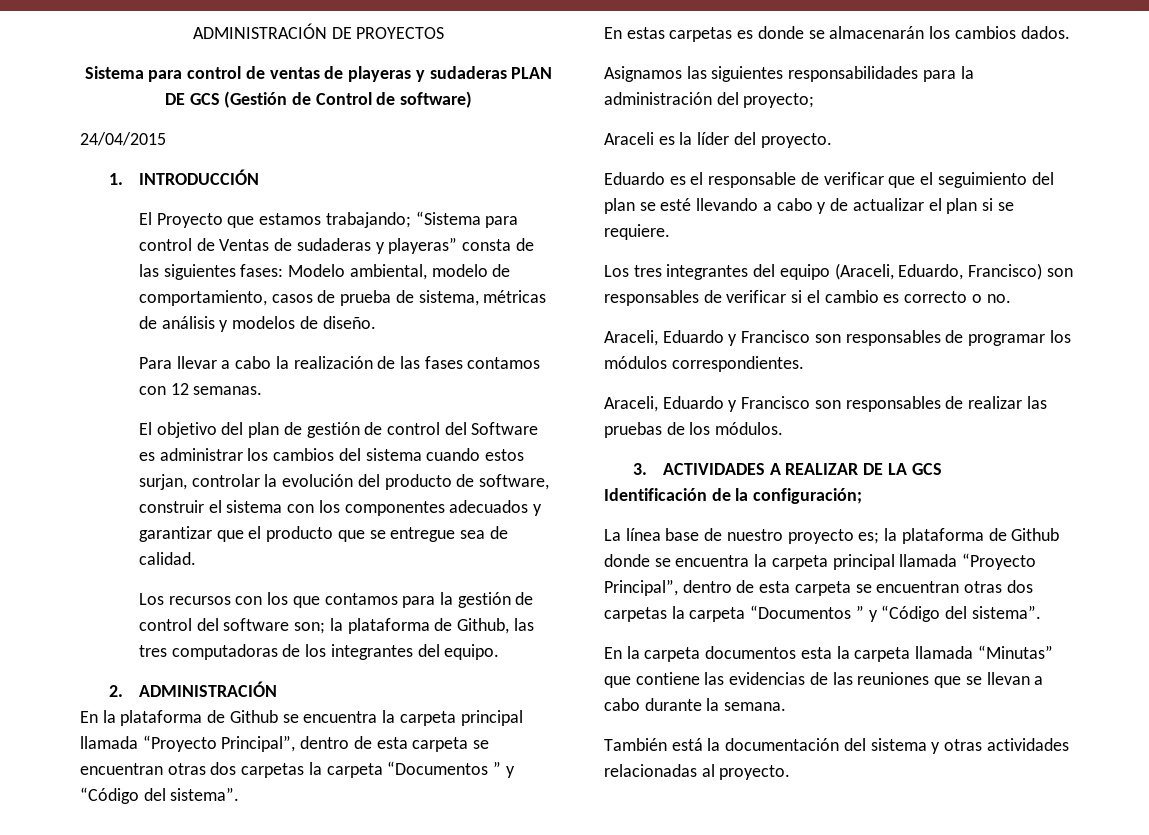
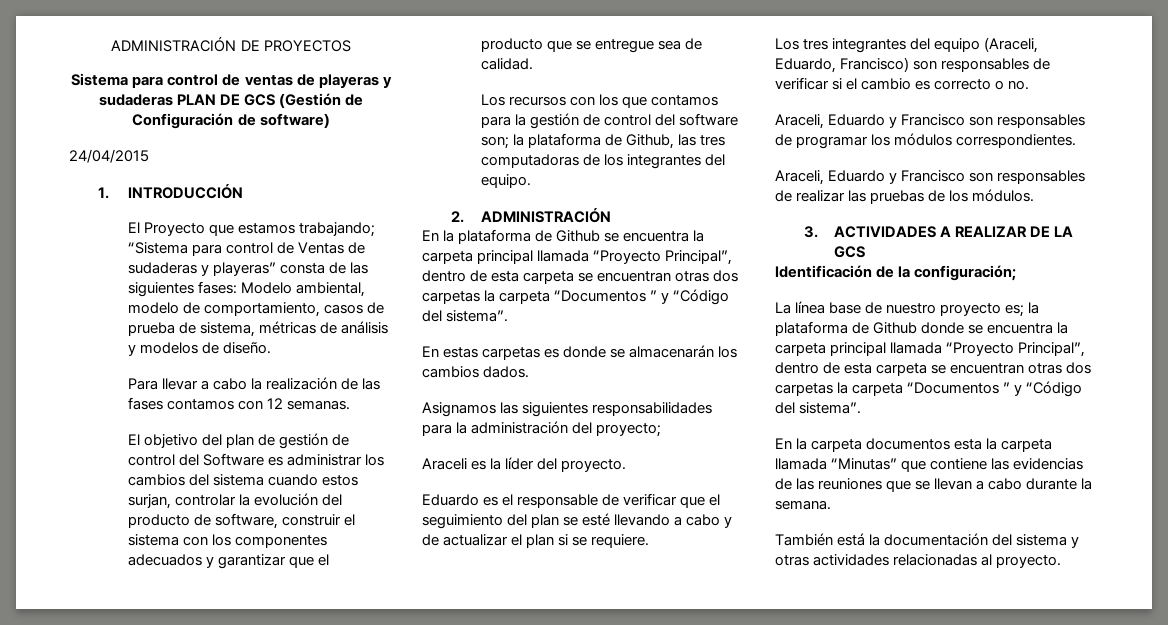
- Sistema para control de ventas de playeras y sudaderas PLAN DE GCS (Gestión de Control de software)
+ Sistema para control de ventas de playeras y sudaderas PLAN DE GCS (Gestión de Configuración de software)

